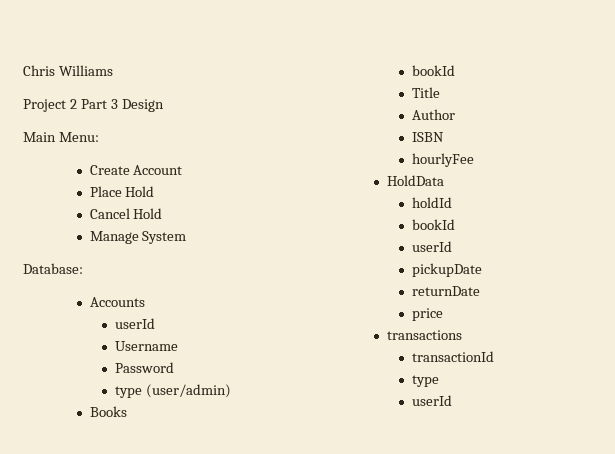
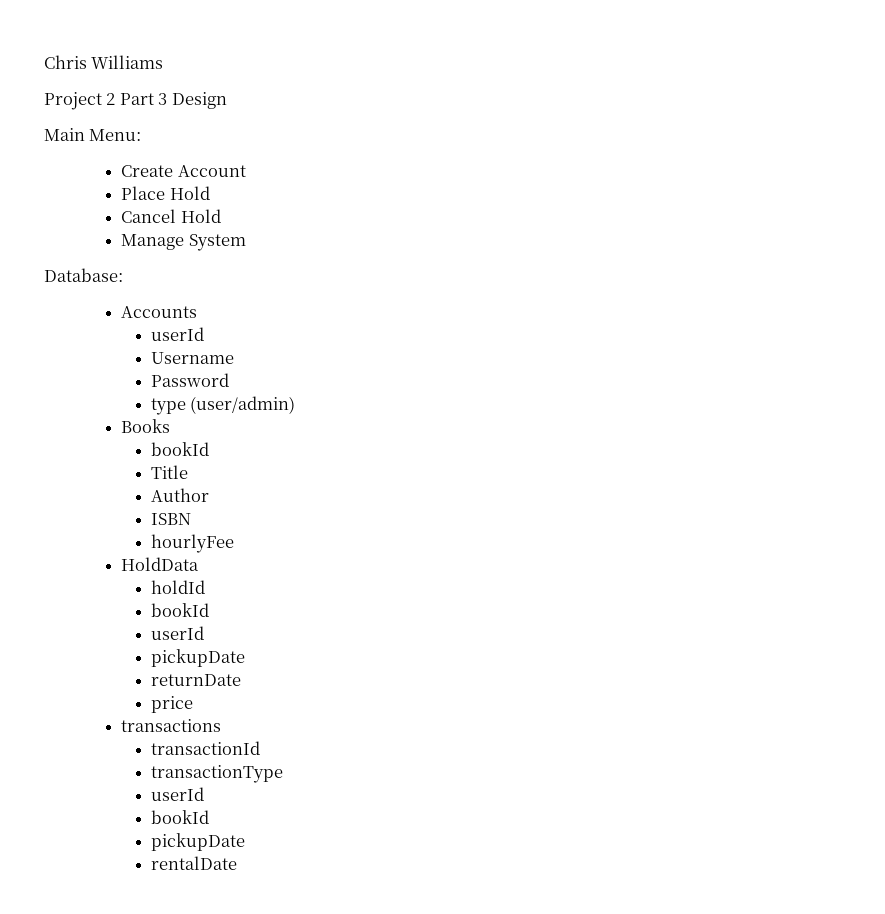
  transactionId
- type
+ transactionType
  userId
+ bookId
+ pickupDate
+ rentalDate

